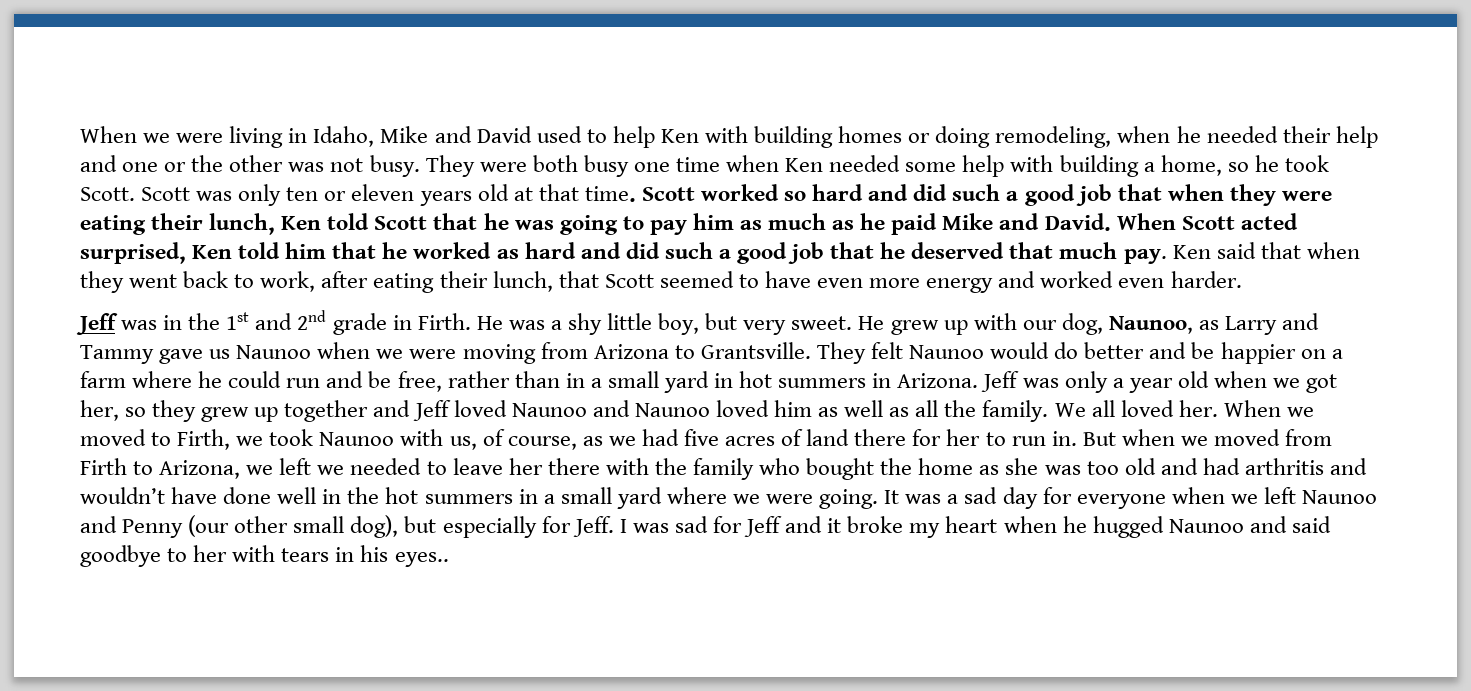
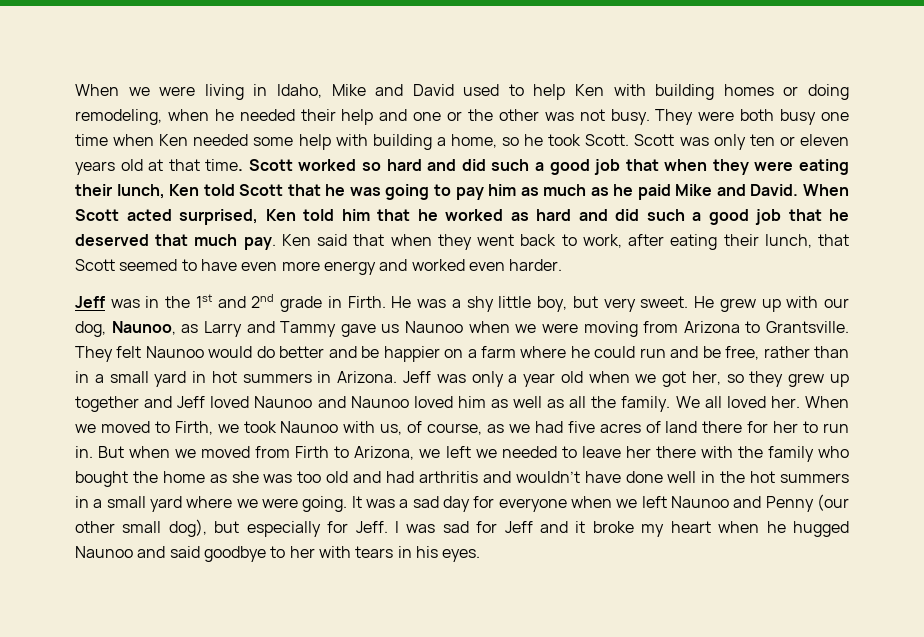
- I was sad for Jeff and it broke my heart when he hugged Naunoo and said goodbye to her with tears in his eyes..
+ I was sad for Jeff and it broke my heart when he hugged Naunoo and said goodbye to her with tears in his eyes.

